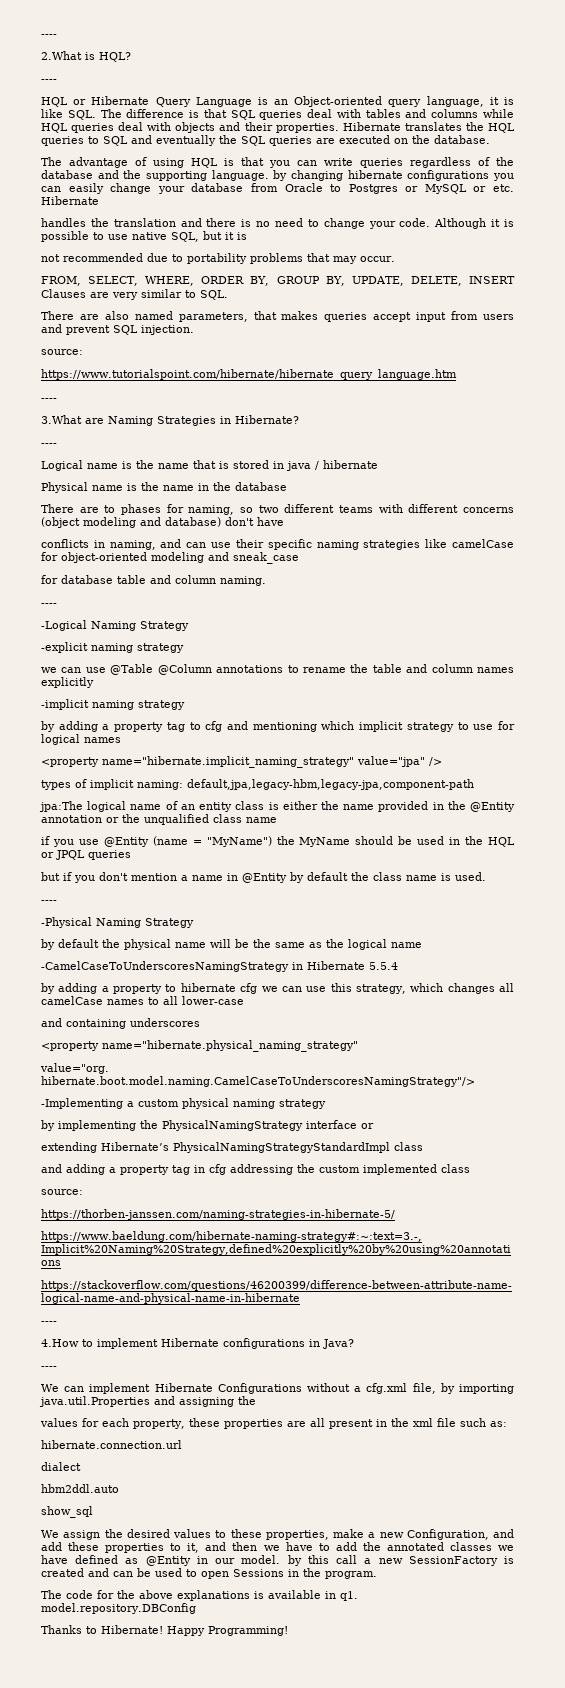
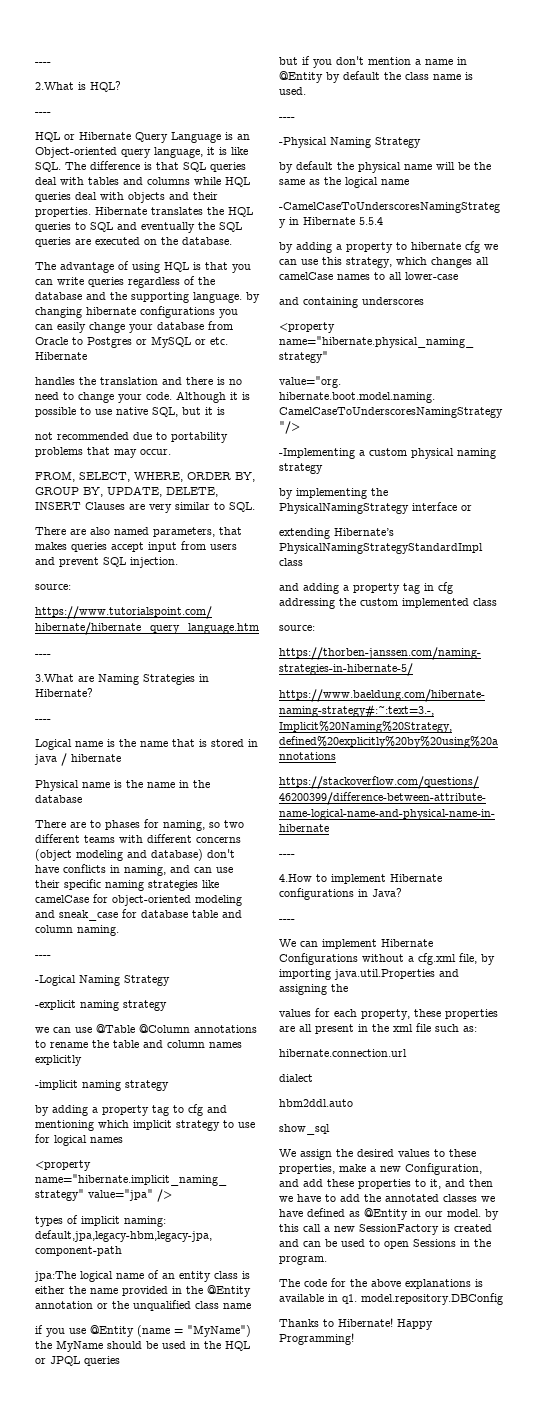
- There are to phases for naming, so two different teams with different concerns (object modeling and database) don't have
- conflicts in naming, and can use their specific naming strategies like camelCase for object-oriented modeling and sneak_case
- for database table and column naming.
+ There are to phases for naming, so two different teams with different concerns (object modeling and database) don't have conflicts in naming, and can use their specific naming strategies like camelCase for object-oriented modeling and sneak_case for database table and column naming.

